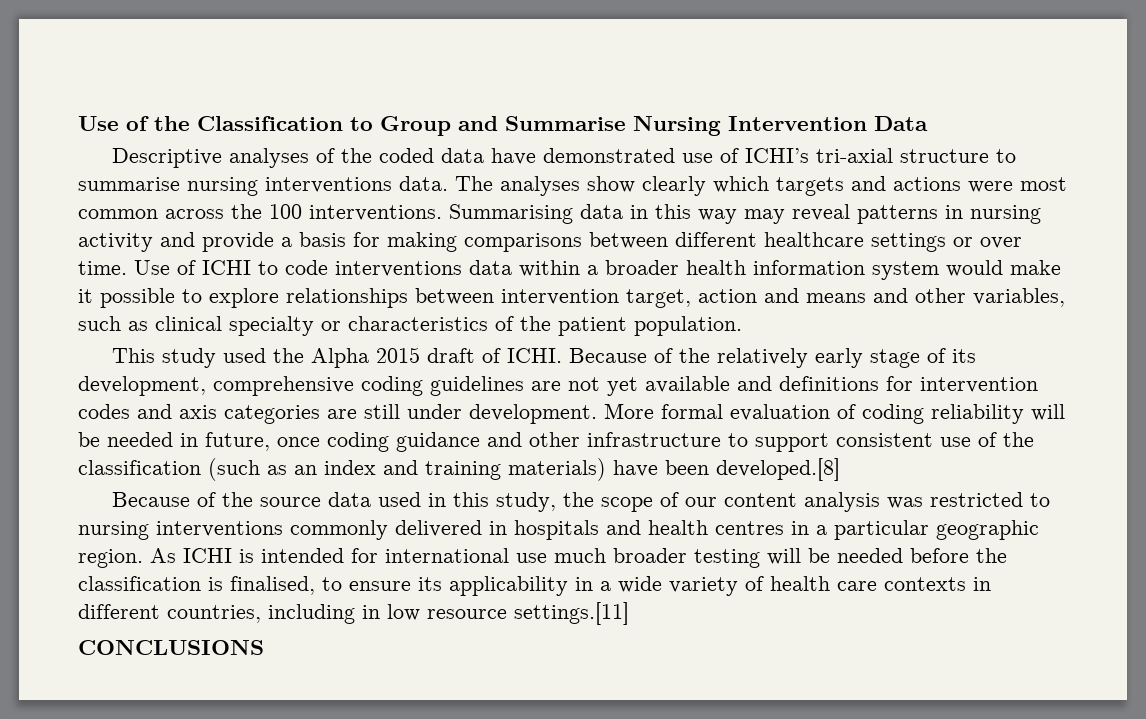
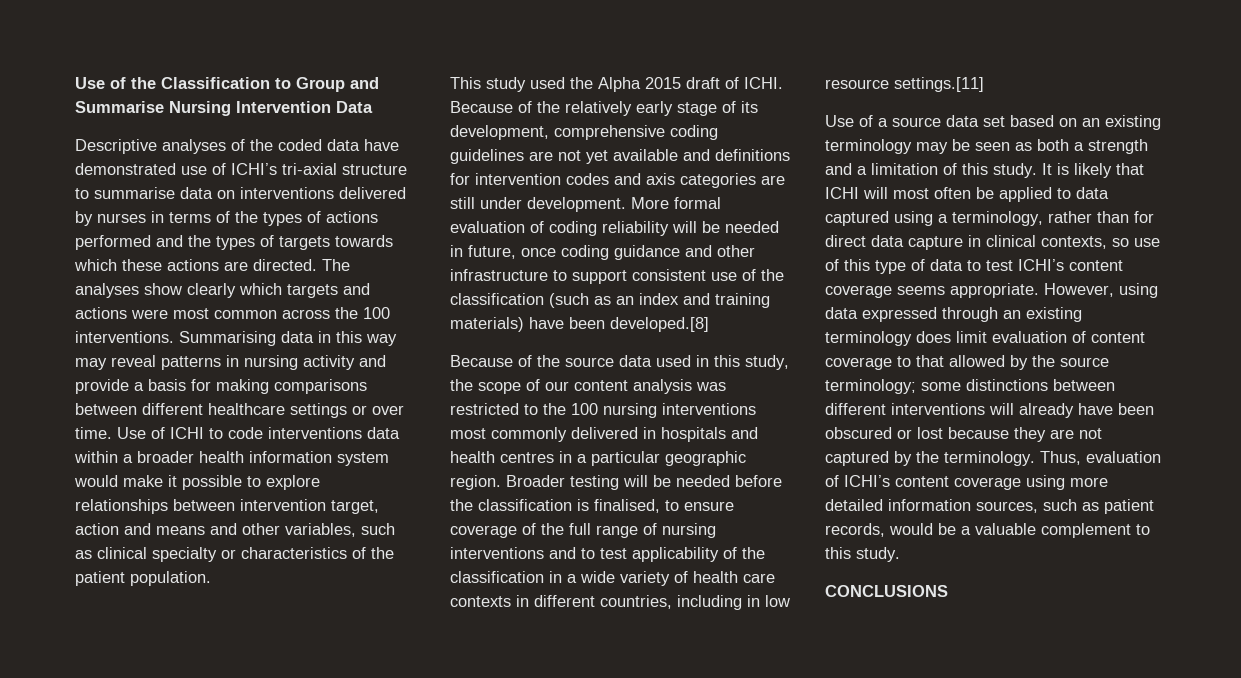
- Descriptive analyses of the coded data have demonstrated use of ICHI’s tri-axial structure to summarise nursing interventions data.
+ Descriptive analyses of the coded data have demonstrated use of ICHI’s tri-axial structure to summarise data on interventions delivered by nurses in terms of the types of actions performed and the types of targets towards which these actions are directed.
- Because of the source data used in this study, the scope of our content analysis was restricted to nursing interventions commonly delivered in hospitals and health centres in a particular geographic region.
+ Because of the source data used in this study, the scope of our content analysis was restricted to the 100 nursing interventions most commonly delivered in hospitals and health centres in a particular geographic region.
- As ICHI is intended for international use much broader testing will be needed before the classification is finalised, to ensure its applicability in a wide variety of health care contexts in different countries, including in low resource settings.[11]
+ Broader testing will be needed before the classification is finalised, to ensure coverage of the full range of nursing interventions and to test applicability of the classification in a wide variety of health care contexts in different countries, including in low resource settings.[11]
+ Use of a source data set based on an existing terminology may be seen as both a strength and a limitation of this study. It is likely that ICHI will most often be applied to data captured using a terminology, rather than for direct data capture in clinical contexts, so use of this type of data to test ICHI’s content coverage seems appropriate. However, using data expressed through an existing terminology does limit evaluation of content coverage to that allowed by the source terminology; some distinctions between different interventions will already have been obscured or lost because they are not captured by the terminology. Thus, evaluation of ICHI’s content coverage using more detailed information sources, such as patient records, would be a valuable complement to this study.

